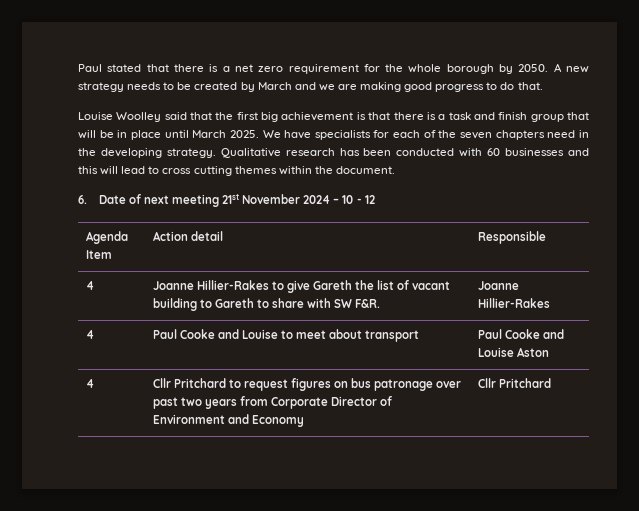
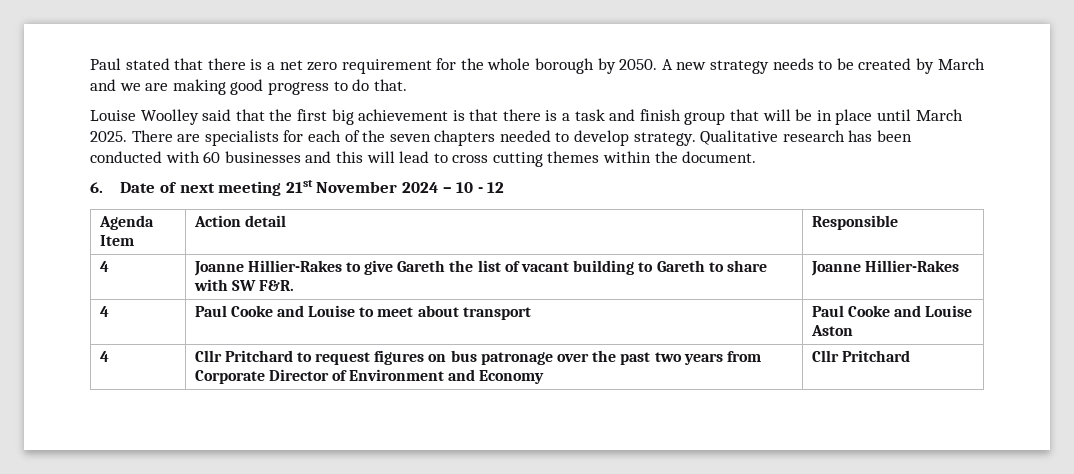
- We have specialists for each of the seven chapters need in the developing strategy.
+ There are specialists for each of the seven chapters needed to develop strategy.
- 4 | Cllr Pritchard to request figures on bus patronage over past two years from Corporate Director of Environment and Economy | Cllr Pritchard
+ 4 | Cllr Pritchard to request figures on bus patronage over the past two years from Corporate Director of Environment and Economy | Cllr Pritchard

